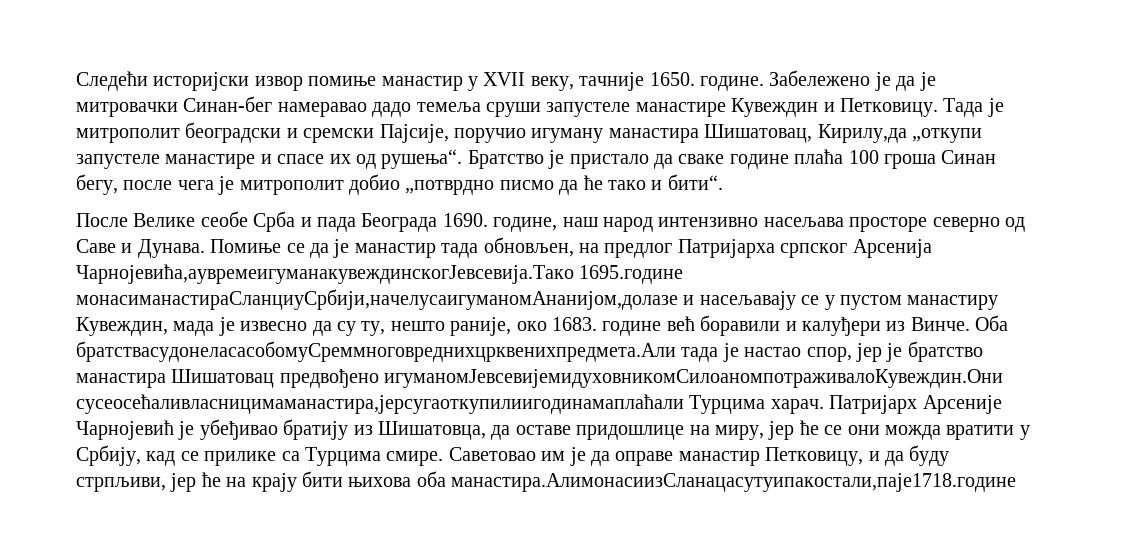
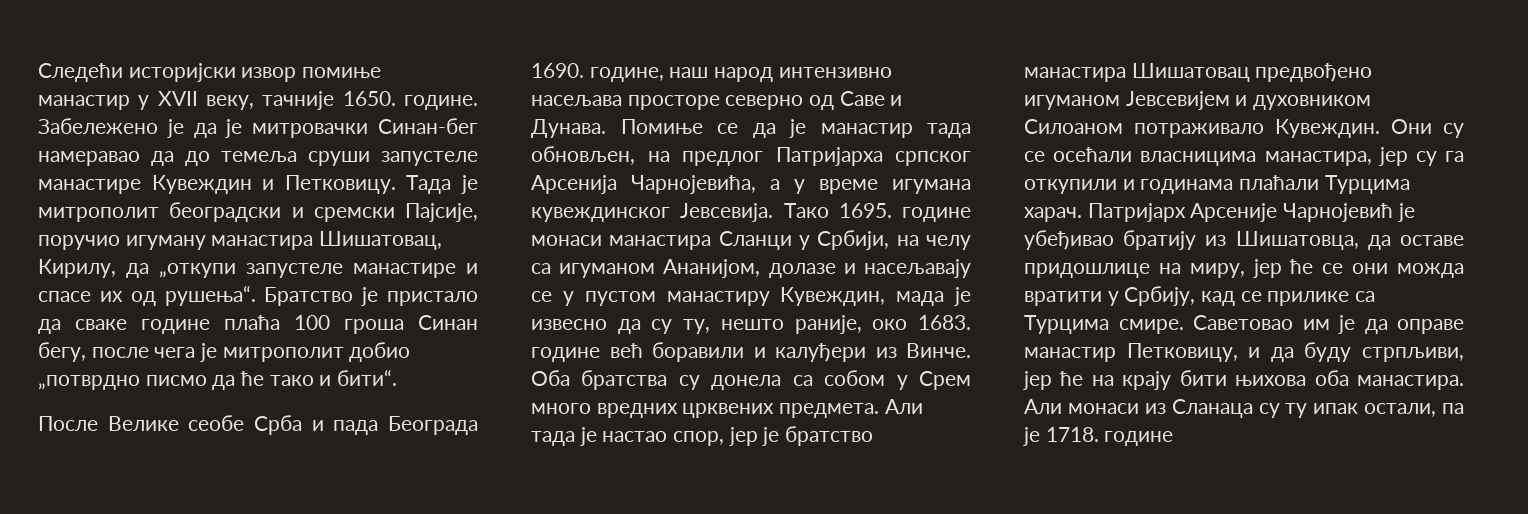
- Забележено је да је митровачки Синан-бег намеравао дадо темеља сруши запустеле манастире Кувеждин и Петковицу.
+ Забележено је да је митровачки Синан-бег намеравао да до темеља сруши запустеле манастире Кувеждин и Петковицу.
- Тада је митрополит београдски и сремски Пајсије, поручио игуману манастира Шишатовац, Кирилу,да „откупи запустеле манастире и спасе их од рушења“.
+ Тада је митрополит београдски и сремски Пајсије, поручио игуману манастира Шишатовац, Кирилу, да „откупи запустеле манастире и спасе их од рушења“.
- Помиње се да је манастир тада обновљен, на предлог Патријарха српског Арсенија Чарнојевића,аувремеигуманакувеждинскогЈевсевија.Тако 1695.године монасиманастираСланциуСрбији,начелусаигуманомАнанијом,долазе и насељавају се у пустом манастиру Кувеждин, мада је извесно да су ту, нешто раније, око 1683. године већ боравили и калуђери из Винче.
+ Помиње се да је манастир тада обновљен, на предлог Патријарха српског Арсенија Чарнојевића, а у време игумана кувеждинског Јевсевија. Тако 1695. године монаси манастира Сланци у Србији, на челу са игуманом Ананијом, долазе и насељавају се у пустом манастиру Кувеждин, мада је извесно да су ту, нешто раније, око 1683. године већ боравили и калуђери из Винче.
- Оба братствасудонеласасобомуСреммноговреднихцрквенихпредмета.Али тада је настао спор, јер је братство манастира Шишатовац предвођено игуманомЈевсевијемидуховникомСилоаномпотраживалоКувеждин.Они сусеосећаливласницимаманастира,јерсугаоткупилиигодинамаплаћали Турцима харач.
+ Оба братства су донела са собом у Срем много вредних црквених предмета. Али тада је настао спор, јер је братство манастира Шишатовац предвођено игуманом Јевсевијем и духовником Силоаном потраживало Кувеждин. Они су се осећали власницима манастира, јер су га откупили и годинама плаћали Турцима харач.
- Саветовао им је да оправе манастир Петковицу, и да буду стрпљиви, јер ће на крају бити њихова оба манастира.АлимонасиизСланацасутуипакостали,паје1718.године
+ Саветовао им је да оправе манастир Петковицу, и да буду стрпљиви, јер ће на крају бити њихова оба манастира. Али монаси из Сланаца су ту ипак остали, па је 1718. године

